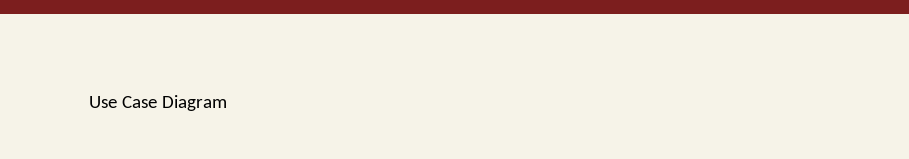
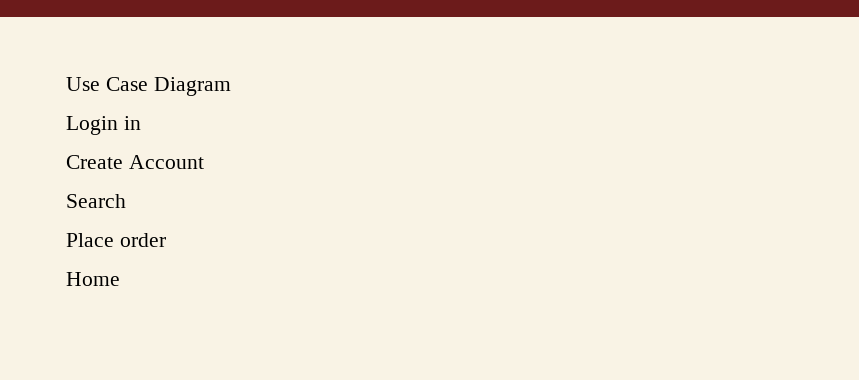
+ Login in
+ Create Account
+ Search
+ Place order
+ Home

